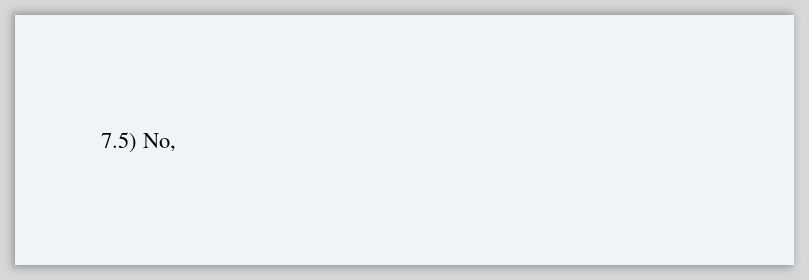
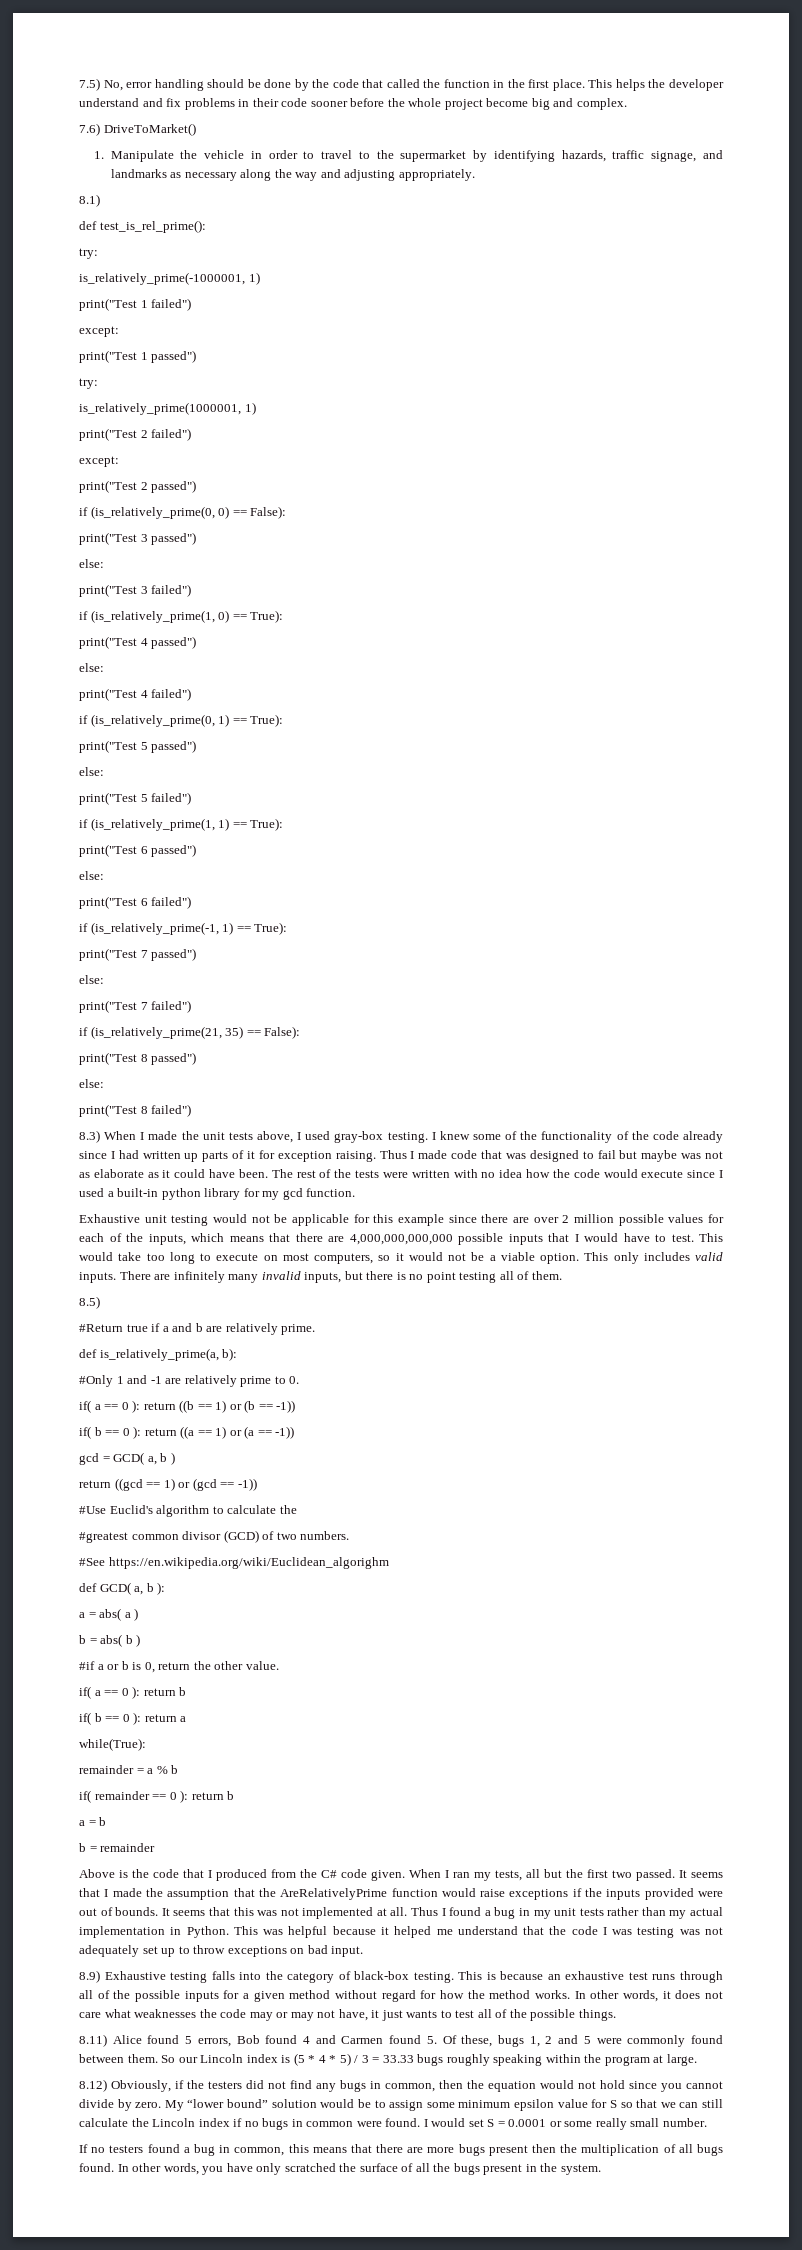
- 7.5) No,
+ 7.5) No, error handling should be done by the code that called the function in the first place. This helps the developer understand and fix problems in their code sooner before the whole project become big and complex.
+ 7.6) DriveToMarket()
+ 1. Manipulate the vehicle in order to travel to the supermarket by identifying hazards, traffic signage, and landmarks as necessary along the way and adjusting appropriately.
+ 8.1)
+ def test_is_rel_prime():
+ try:
+ is_relatively_prime(-1000001, 1)
+ print("Test 1 failed")
+ except:
+ print("Test 1 passed")
+ try:
+ is_relatively_prime(1000001, 1)
+ print("Test 2 failed")
+ except:
+ print("Test 2 passed")
+ if (is_relatively_prime(0, 0) == False):
+ print("Test 3 passed")
+ else:
+ print("Test 3 failed")
+ if (is_relatively_prime(1, 0) == True):
+ print("Test 4 passed")
+ else:
+ print("Test 4 failed")
+ if (is_relatively_prime(0, 1) == True):
+ print("Test 5 passed")
+ else:
+ print("Test 5 failed")
+ if (is_relatively_prime(1, 1) == True):
+ print("Test 6 passed")
+ else:
+ print("Test 6 failed")
+ if (is_relatively_prime(-1, 1) == True):
+ print("Test 7 passed")
+ else:
+ print("Test 7 failed")
+ if (is_relatively_prime(21, 35) == False):
+ print("Test 8 passed")
+ else:
+ print("Test 8 failed")
+ 8.3) When I made the unit tests above, I used gray-box testing. I knew some of the functionality of the code already since I had written up parts of it for exception raising. Thus I made code that was designed to fail but maybe was not as elaborate as it could have been. The rest of the tests were written with no idea how the code would execute since I used a built-in python library for my gcd function.
+ Exhaustive unit testing would not be applicable for this example since there are over 2 million possible values for each of the inputs, which means that there are 4,000,000,000,000 possible inputs that I would have to test. This would take too long to execute on most computers, so it would not be a viable option. This only includes valid inputs. There are infinitely many invalid inputs, but there is no point testing all of them.
+ 8.5)
+ #Return true if a and b are relatively prime.
+ def is_relatively_prime(a, b):
+ #Only 1 and -1 are relatively prime to 0.
+ if( a == 0 ): return ((b == 1) or (b == -1))
+ if( b == 0 ): return ((a == 1) or (a == -1))
+ gcd = GCD( a, b )
+ return ((gcd == 1) or (gcd == -1))
+ #Use Euclid's algorithm to calculate the
+ #greatest common divisor (GCD) of two numbers.
+ #See https://en.wikipedia.org/wiki/Euclidean_algorighm
+ def GCD( a, b ):
+ a = abs( a )
+ b = abs( b )
+ #if a or b is 0, return the other value.
+ if( a == 0 ): return b
+ if( b == 0 ): return a
+ while(True):
+ remainder = a % b
+ if( remainder == 0 ): return b
+ a = b
+ b = remainder
+ Above is the code that I produced from the C# code given. When I ran my tests, all but the first two passed. It seems that I made the assumption that the AreRelativelyPrime function would raise exceptions if the inputs provided were out of bounds. It seems that this was not implemented at all. Thus I found a bug in my unit tests rather than my actual implementation in Python. This was helpful because it helped me understand that the code I was testing was not adequately set up to throw exceptions on bad input.
+ 8.9) Exhaustive testing falls into the category of black-box testing. This is because an exhaustive test runs through all of the possible inputs for a given method without regard for how the method works. In other words, it does not care what weaknesses the code may or may not have, it just wants to test all of the possible things.
+ 8.11) Alice found 5 errors, Bob found 4 and Carmen found 5. Of these, bugs 1, 2 and 5 were commonly found between them. So our Lincoln index is (5 * 4 * 5) / 3 = 33.33 bugs roughly speaking within the program at large.
+ 8.12) Obviously, if the testers did not find any bugs in common, then the equation would not hold since you cannot divide by zero. My “lower bound” solution would be to assign some minimum epsilon value for S so that we can still calculate the Lincoln index if no bugs in common were found. I would set S = 0.0001 or some really small number.
+ If no testers found a bug in common, this means that there are more bugs present then the multiplication of all bugs found. In other words, you have only scratched the surface of all the bugs present in the system.

